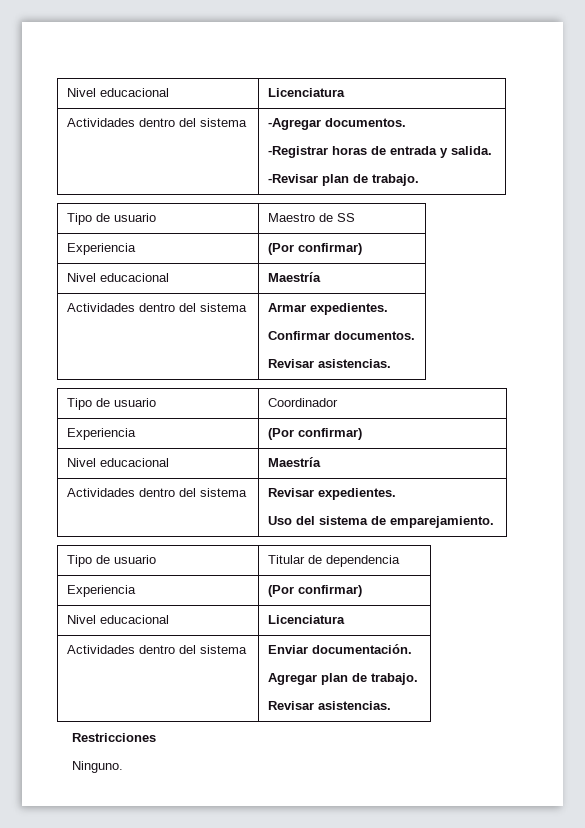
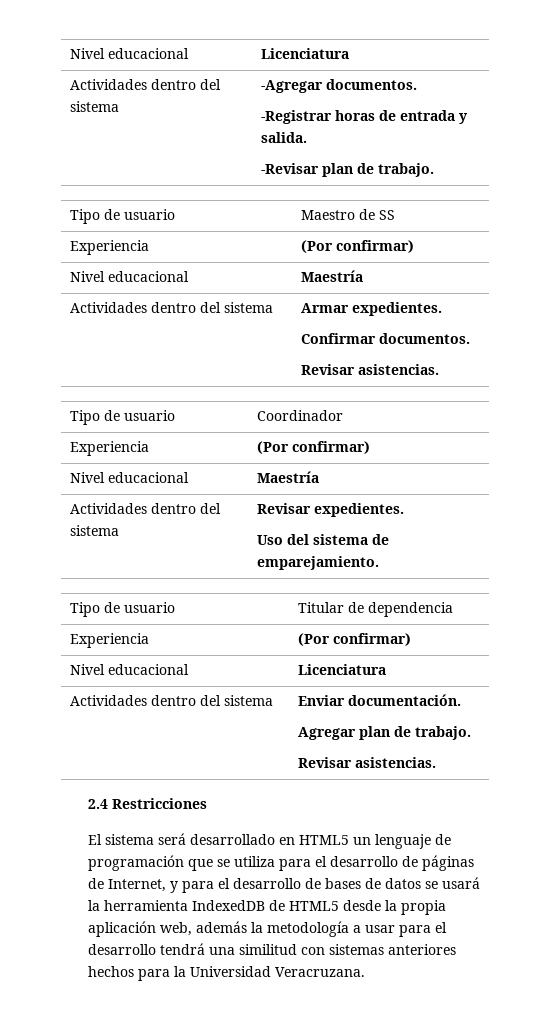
- Restricciones
+ 2.4 Restricciones
- Ninguno.
+ El sistema será desarrollado en HTML5 un lenguaje de programación que se utiliza para el desarrollo de páginas de Internet, y para el desarrollo de bases de datos se usará la herramienta IndexedDB de HTML5 desde la propia aplicación web, además la metodología a usar para el desarrollo tendrá una similitud con sistemas anteriores hechos para la Universidad Veracruzana.

